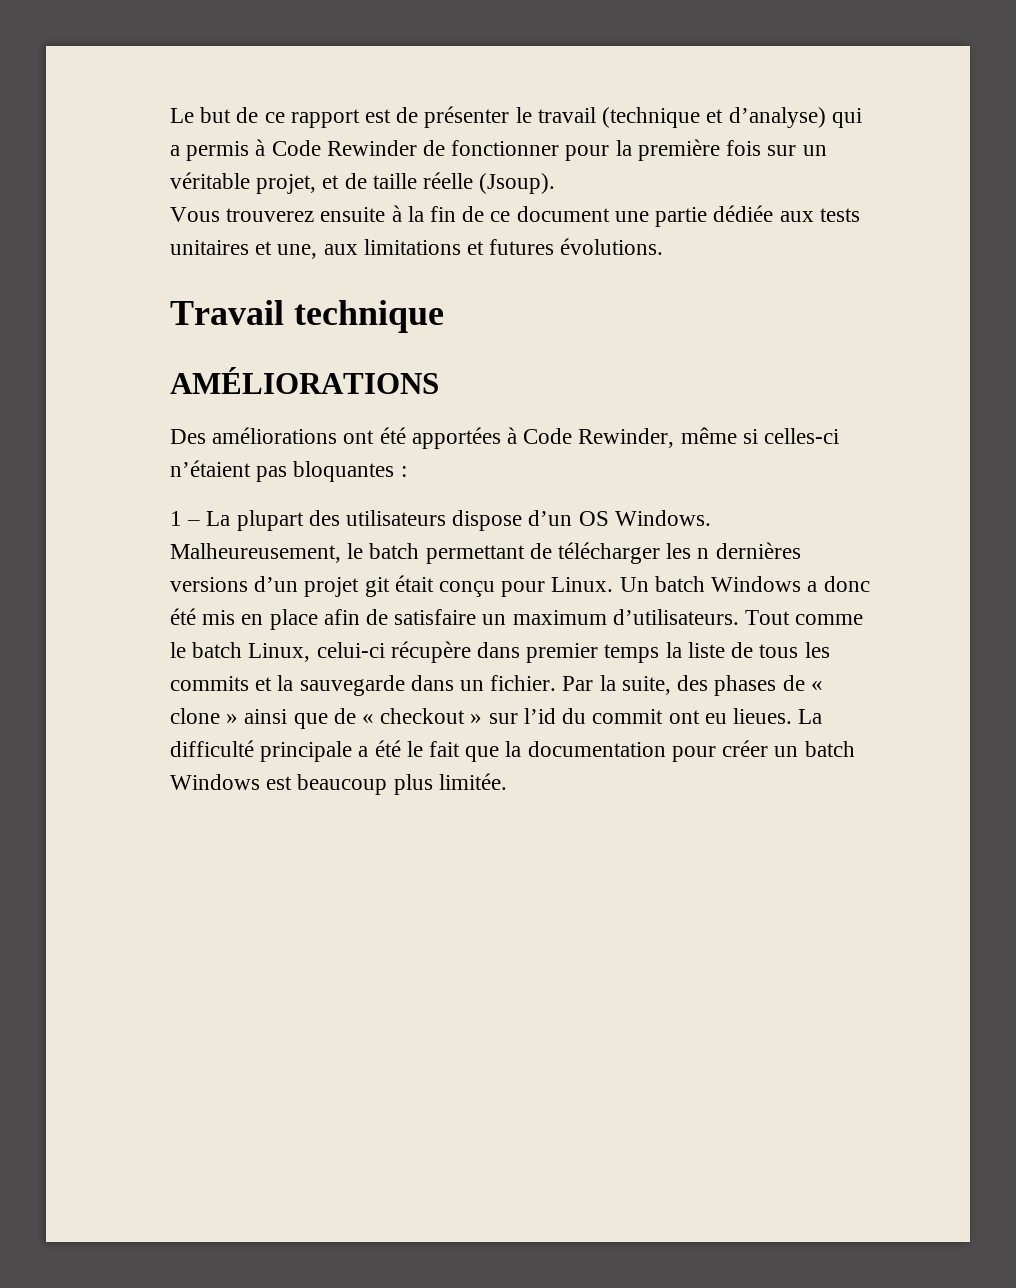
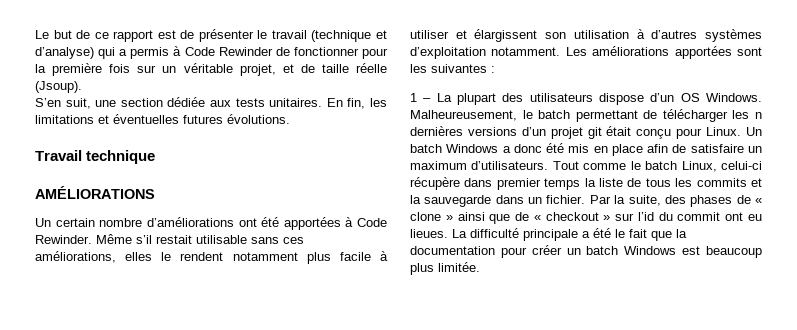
- Vous trouverez ensuite à la fin de ce document une partie dédiée aux tests unitaires et une, aux limitations et futures évolutions.
+ S’en suit, une section dédiée aux tests unitaires. En fin, les limitations et éventuelles futures évolutions.
- Des améliorations ont été apportées à Code Rewinder, même si celles-ci n’étaient pas bloquantes :
+ Un certain nombre d’améliorations ont été apportées à Code Rewinder. Même s’il restait utilisable sans ces améliorations, elles le rendent notamment plus facile à utiliser et élargissent son utilisation à d’autres systèmes d’exploitation notamment. Les améliorations apportées sont les suivantes :

